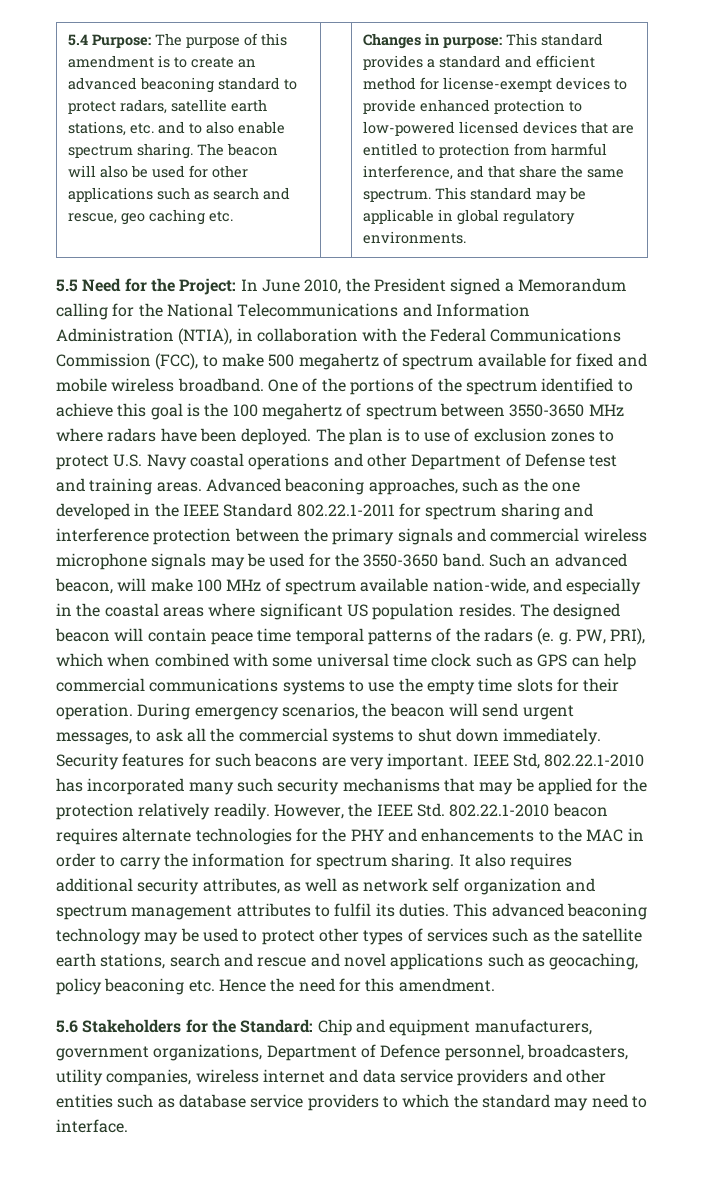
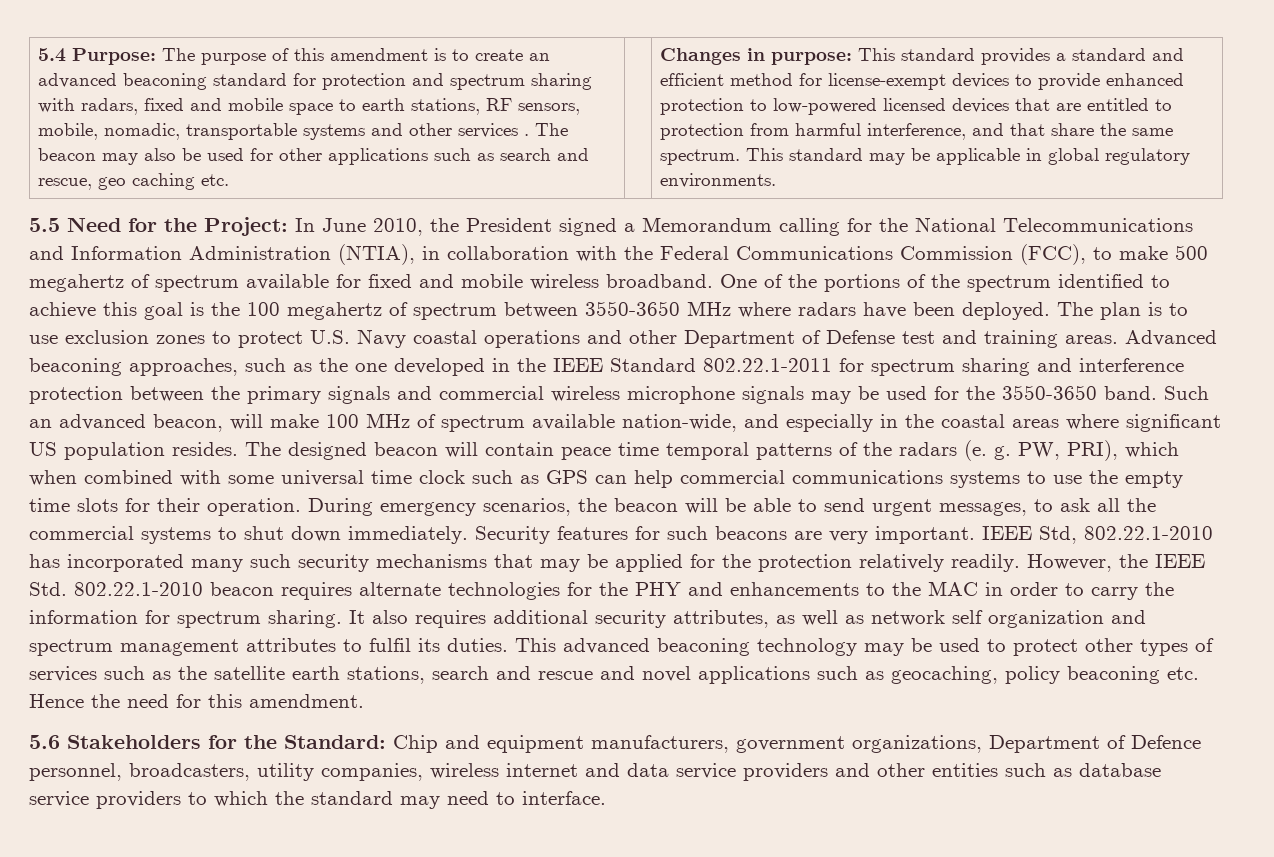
- 5.4 Purpose: The purpose of this amendment is to create an advanced beaconing standard to protect radars, satellite earth stations, etc. and to also enable spectrum sharing.
+ 5.4 Purpose: The purpose of this amendment is to create an advanced beaconing standard for protection and spectrum sharing with radars, fixed and mobile space to earth stations, RF sensors, mobile, nomadic, transportable systems and other services .
- The beacon will also be used for other applications such as search and rescue, geo caching etc.
+ The beacon may also be used for other applications such as search and rescue, geo caching etc.
- The plan is to use of exclusion zones to protect U.S. Navy coastal operations and other Department of Defense test and training areas.
+ The plan is to use exclusion zones to protect U.S. Navy coastal operations and other Department of Defense test and training areas.
- During emergency scenarios, the beacon will send urgent messages, to ask all the commercial systems to shut down immediately.
+ During emergency scenarios, the beacon will be able to send urgent messages, to ask all the commercial systems to shut down immediately.

